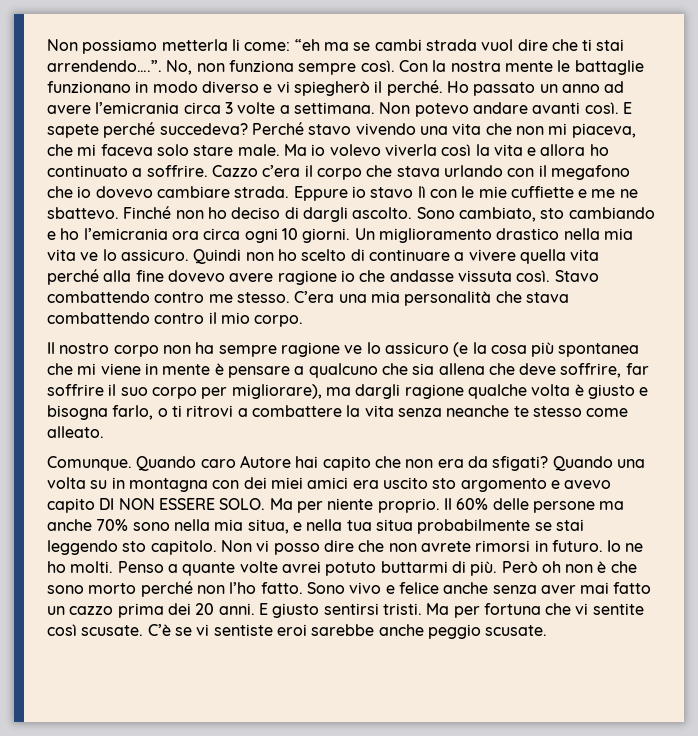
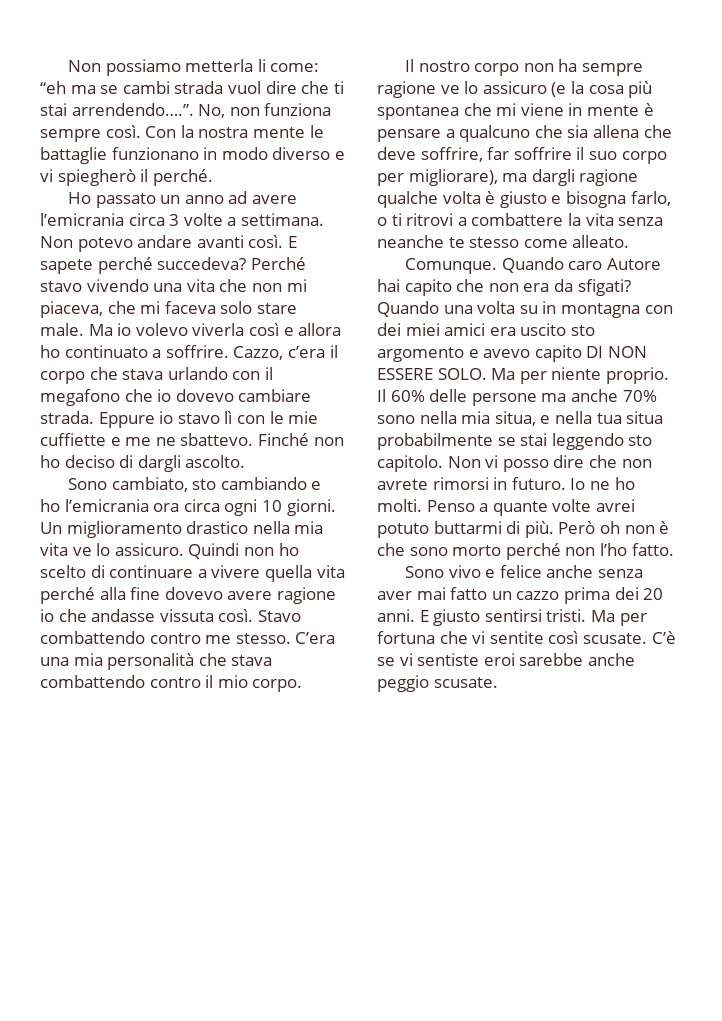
- Con la nostra mente le battaglie funzionano in modo diverso e vi spiegherò il perché. Ho passato un anno ad avere l’emicrania circa 3 volte a settimana.
+ Con la nostra mente le battaglie funzionano in modo diverso e vi spiegherò il perché.
+ Ho passato un anno ad avere l’emicrania circa 3 volte a settimana.
- Ma io volevo viverla così la vita e allora ho continuato a soffrire.
+ Ma io volevo viverla così e allora ho continuato a soffrire.
- Cazzo c’era il corpo che stava urlando con il megafono che io dovevo cambiare strada.
+ Cazzo, c’era il corpo che stava urlando con il megafono che io dovevo cambiare strada.
- Finché non ho deciso di dargli ascolto. Sono cambiato, sto cambiando e ho l’emicrania ora circa ogni 10 giorni.
+ Finché non ho deciso di dargli ascolto.
+ Sono cambiato, sto cambiando e ho l’emicrania ora circa ogni 10 giorni.
- Però oh non è che sono morto perché non l’ho fatto. Sono vivo e felice anche senza aver mai fatto un cazzo prima dei 20 anni.
+ Però oh non è che sono morto perché non l’ho fatto.
+ Sono vivo e felice anche senza aver mai fatto un cazzo prima dei 20 anni.

